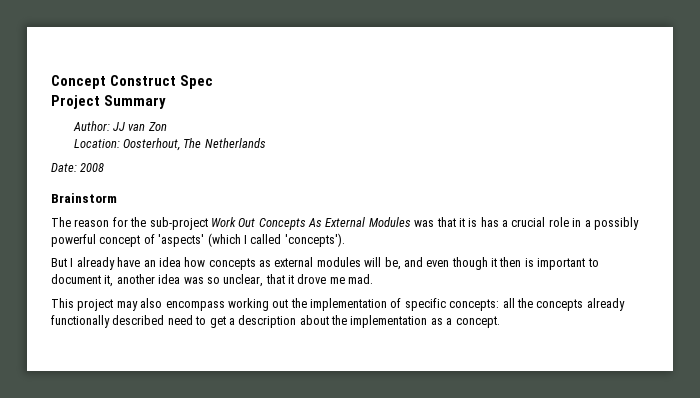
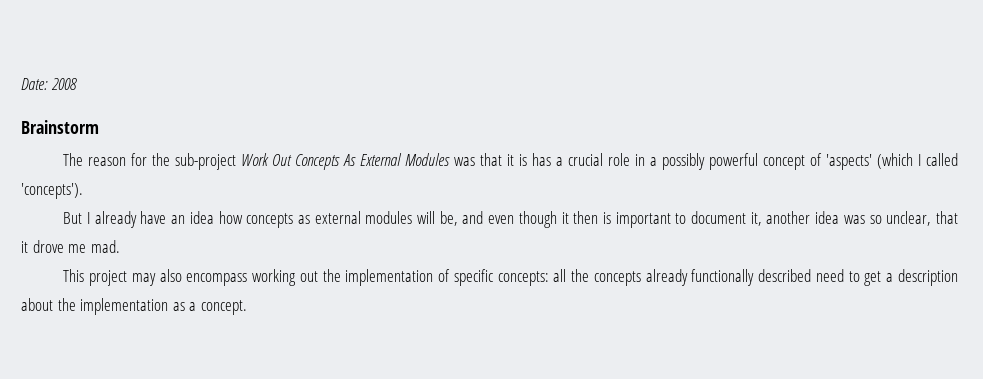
- Concept Construct Spec
- Project Summary
- Author: JJ van Zon
- Location: Oosterhout, The Netherlands

